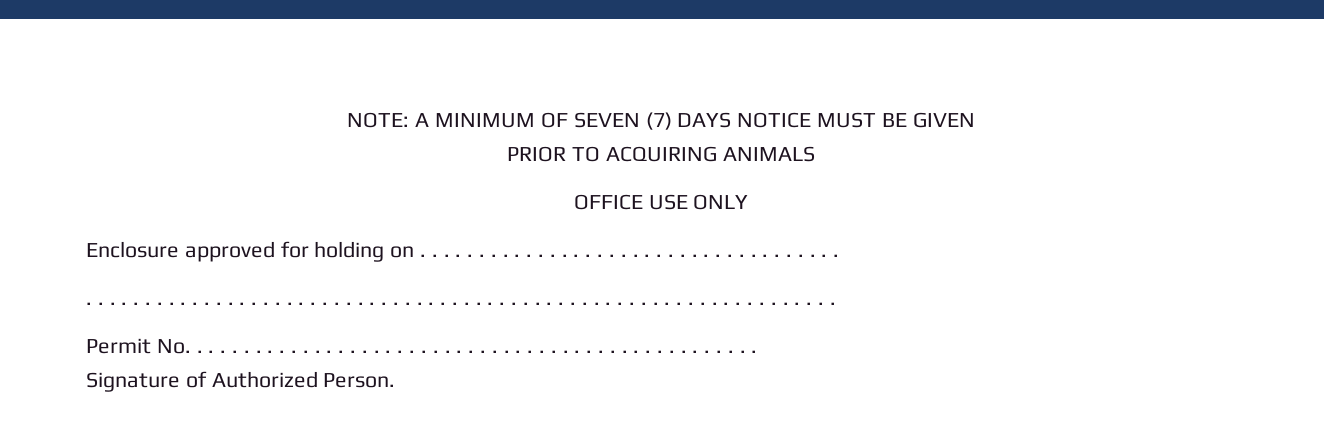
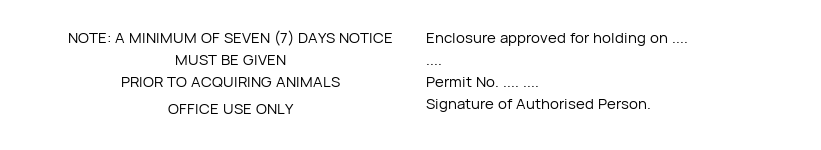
- Enclosure approved for holding on . . . . . . . . . . . . . . . . . . . . . . . . . . . . . . . . . . . .
- . . . . . . . . . . . . . . . . . . . . . . . . . . . . . . . . . . . . . . . . . . . . . . . . . . . . . . . . . . . . . . . .
- Permit No. . . . . . . . . . . . . . . . . . . . . . . . . . . . . . . . . . . . . . . . . . . . . . . . .
+ Enclosure approved for holding on ....
+ ....
+ Permit No. .... ....
- Signature of Authorized Person.
+ Signature of Authorised Person.

